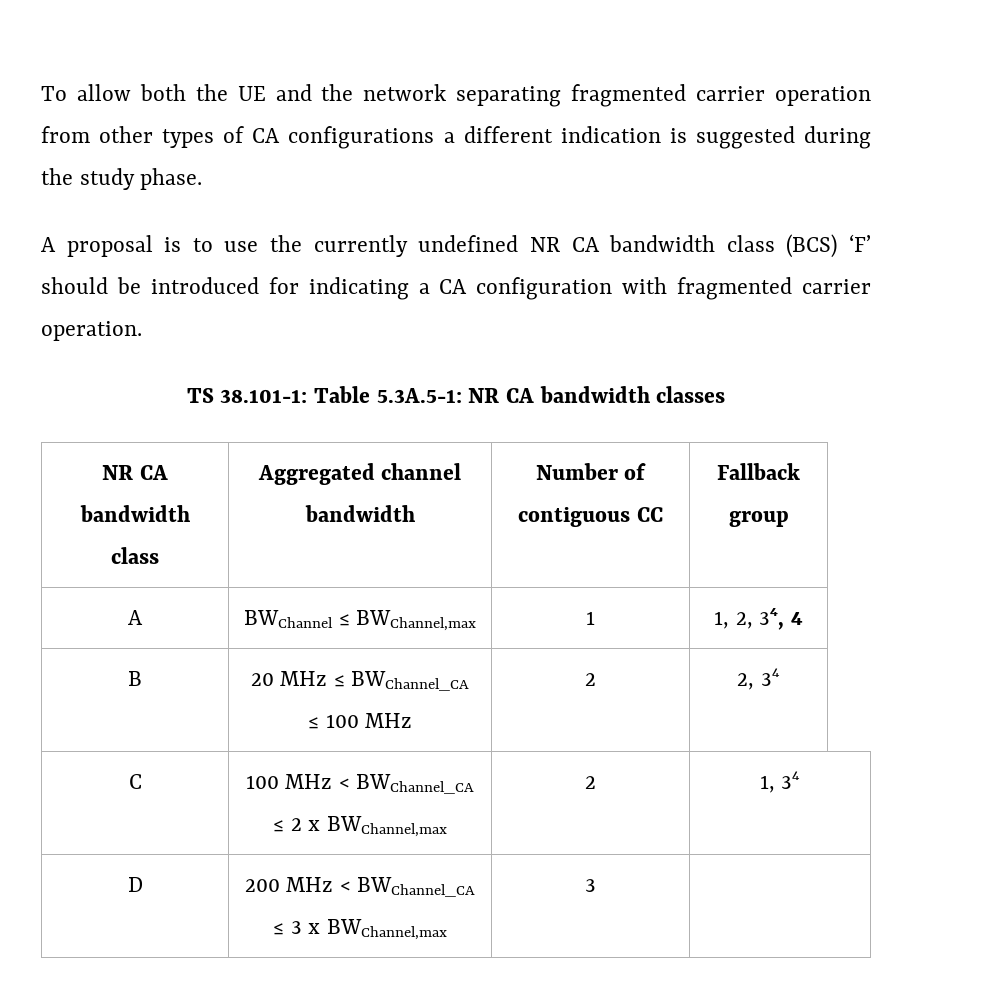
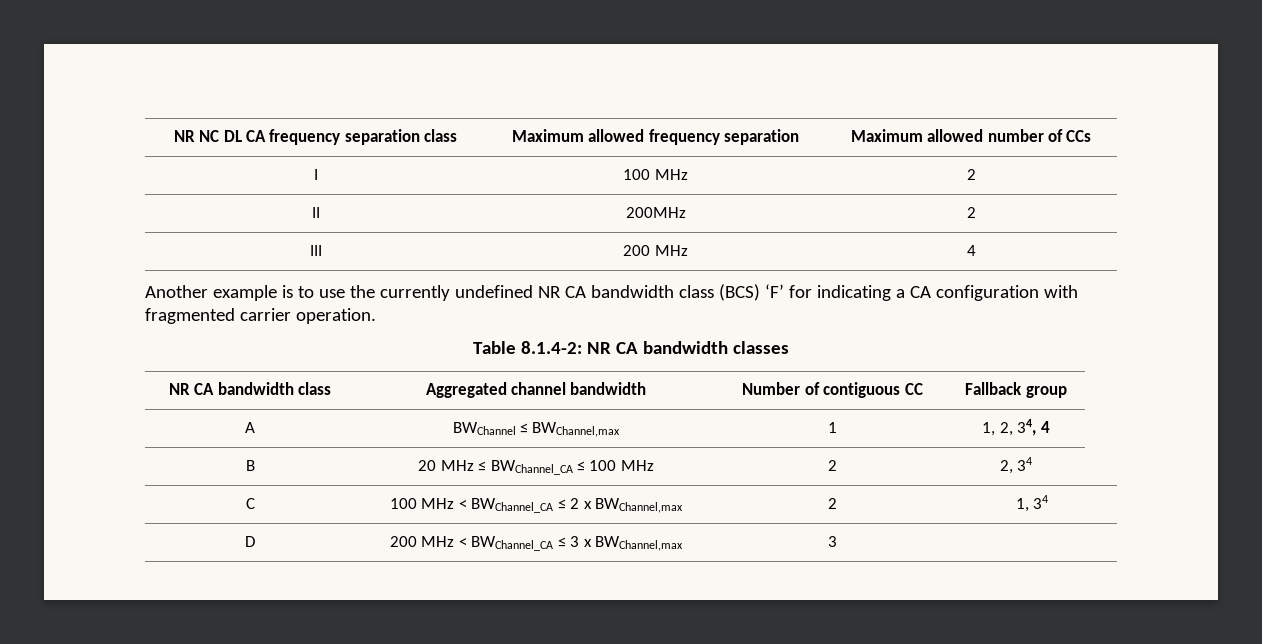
- To allow both the UE and the network separating fragmented carrier operation from other types of CA configurations a different indication is suggested during the study phase.
- A proposal is to use the currently undefined NR CA bandwidth class (BCS) ‘F’ should be introduced for indicating a CA configuration with fragmented carrier operation.
+ NR NC DL CA frequency separation class | Maximum allowed frequency separation | Maximum allowed number of CCs
+ I | 100 MHz | 2
+ II | 200MHz | 2
+ III | 200 MHz | 4
+ Another example is to use the currently undefined NR CA bandwidth class (BCS) ‘F’ for indicating a CA configuration with fragmented carrier operation.
- TS 38.101-1: Table 5.3A.5-1: NR CA bandwidth classes
+ Table 8.1.4-2: NR CA bandwidth classes

